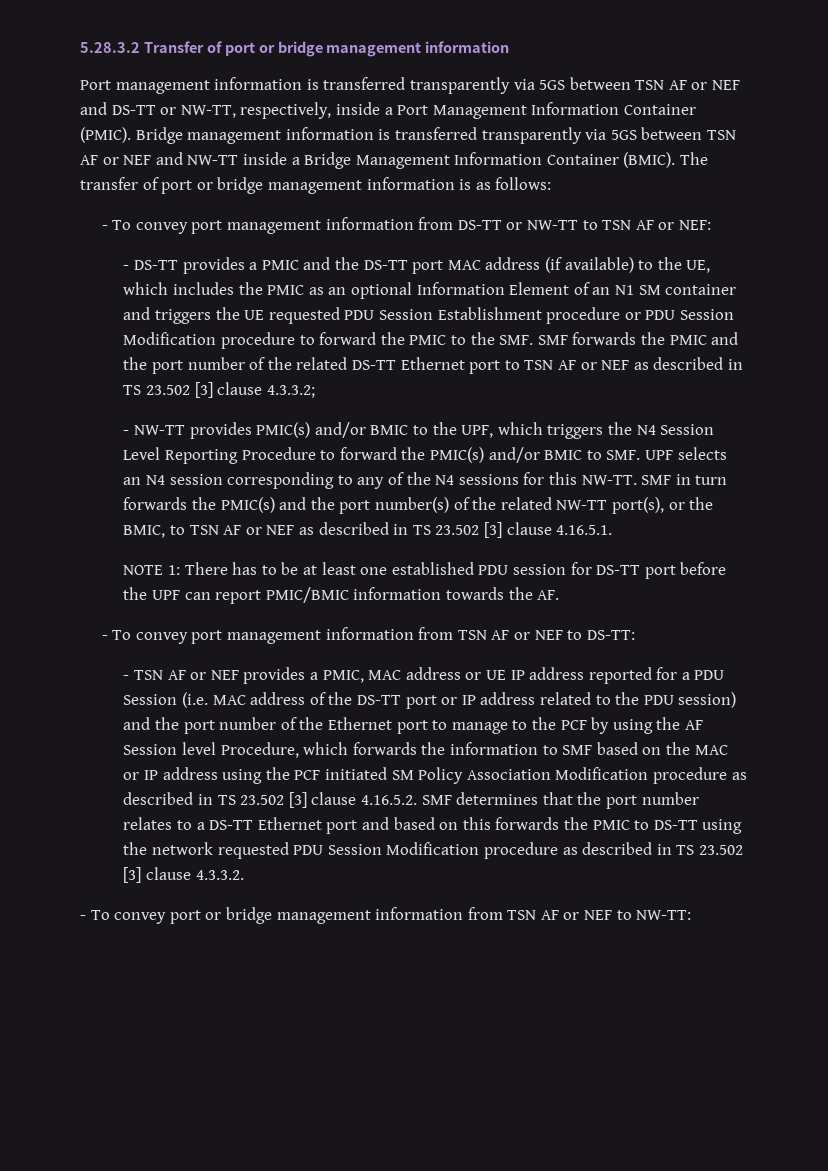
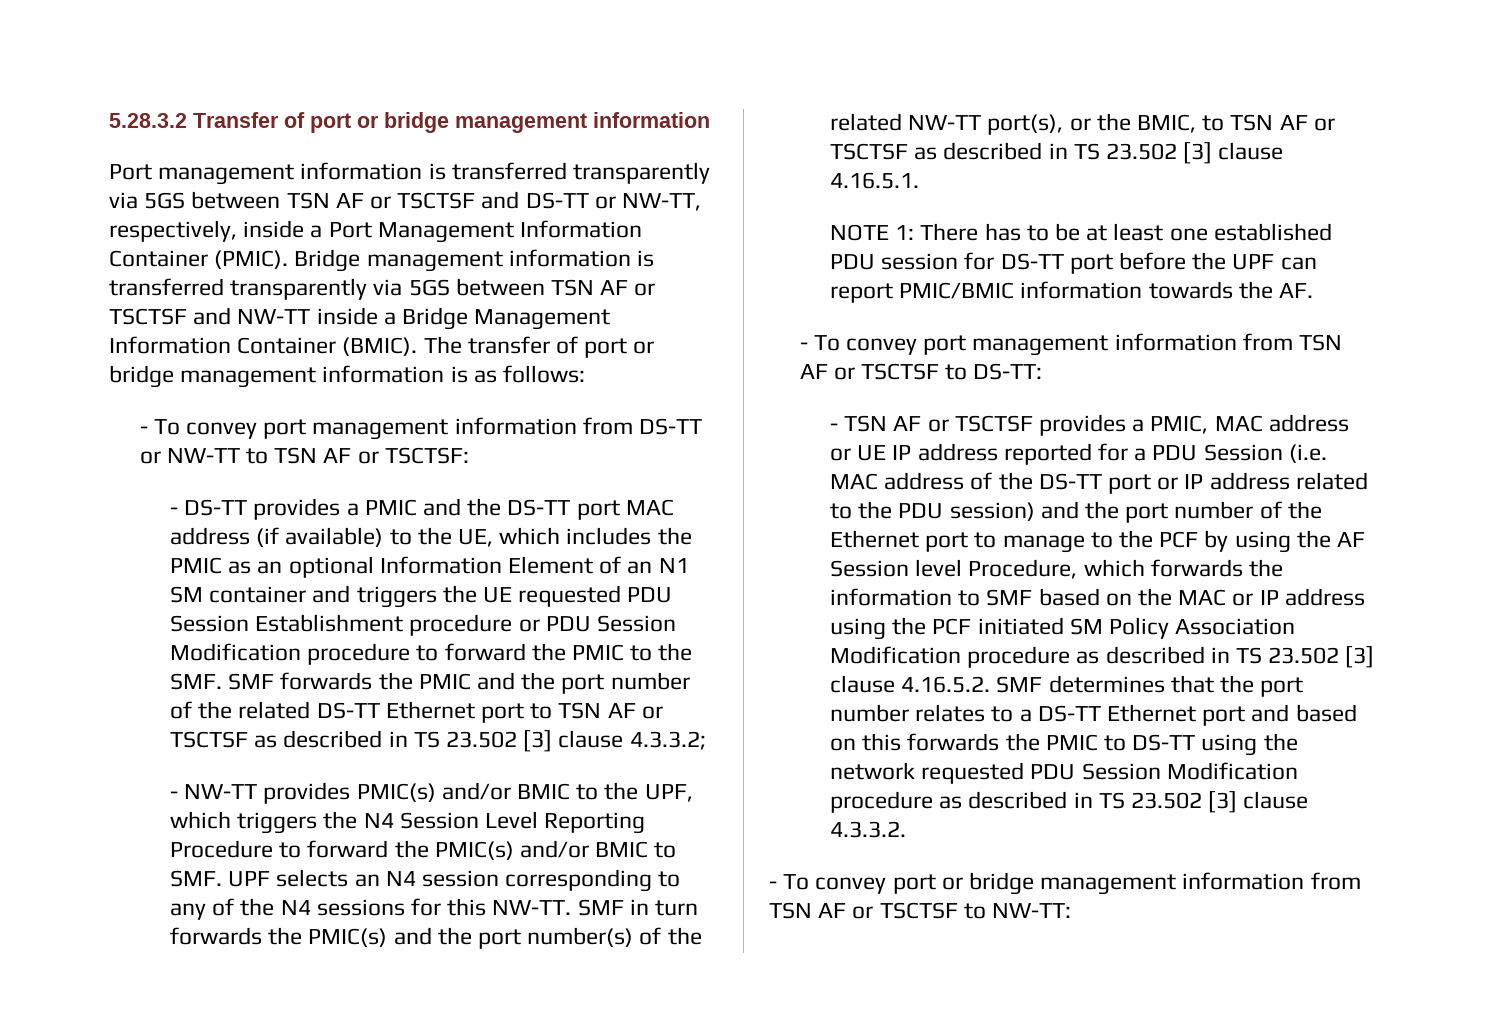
- Port management information is transferred transparently via 5GS between TSN AF or NEF and DS-TT or NW-TT, respectively, inside a Port Management Information Container (PMIC).
+ Port management information is transferred transparently via 5GS between TSN AF or TSCTSF and DS-TT or NW-TT, respectively, inside a Port Management Information Container (PMIC).
- Bridge management information is transferred transparently via 5GS between TSN AF or NEF and NW-TT inside a Bridge Management Information Container (BMIC).
+ Bridge management information is transferred transparently via 5GS between TSN AF or TSCTSF and NW-TT inside a Bridge Management Information Container (BMIC).
- - To convey port management information from DS-TT or NW-TT to TSN AF or NEF:
+ - To convey port management information from DS-TT or NW-TT to TSN AF or TSCTSF:
- - DS-TT provides a PMIC and the DS-TT port MAC address (if available) to the UE, which includes the PMIC as an optional Information Element of an N1 SM container and triggers the UE requested PDU Session Establishment procedure or PDU Session Modification procedure to forward the PMIC to the SMF. SMF forwards the PMIC and the port number of the related DS-TT Ethernet port to TSN AF or NEF as described in TS 23.502 [3] clause 4.3.3.2;
+ - DS-TT provides a PMIC and the DS-TT port MAC address (if available) to the UE, which includes the PMIC as an optional Information Element of an N1 SM container and triggers the UE requested PDU Session Establishment procedure or PDU Session Modification procedure to forward the PMIC to the SMF. SMF forwards the PMIC and the port number of the related DS-TT Ethernet port to TSN AF or TSCTSF as described in TS 23.502 [3] clause 4.3.3.2;
- SMF in turn forwards the PMIC(s) and the port number(s) of the related NW-TT port(s), or the BMIC, to TSN AF or NEF as described in TS 23.502 [3] clause 4.16.5.1.
+ SMF in turn forwards the PMIC(s) and the port number(s) of the related NW-TT port(s), or the BMIC, to TSN AF or TSCTSF as described in TS 23.502 [3] clause 4.16.5.1.
- - To convey port management information from TSN AF or NEF to DS-TT:
+ - To convey port management information from TSN AF or TSCTSF to DS-TT:
- - TSN AF or NEF provides a PMIC, MAC address or UE IP address reported for a PDU Session (i.e. MAC address of the DS-TT port or IP address related to the PDU session) and the port number of the Ethernet port to manage to the PCF by using the AF Session level Procedure, which forwards the information to SMF based on the MAC or IP address using the PCF initiated SM Policy Association Modification procedure as described in TS 23.502 [3] clause 4.16.5.2. SMF determines that the port number relates to a DS-TT Ethernet port and based on this forwards the PMIC to DS-TT using the network requested PDU Session Modification procedure as described in TS 23.502 [3] clause 4.3.3.2.
+ - TSN AF or TSCTSF provides a PMIC, MAC address or UE IP address reported for a PDU Session (i.e. MAC address of the DS-TT port or IP address related to the PDU session) and the port number of the Ethernet port to manage to the PCF by using the AF Session level Procedure, which forwards the information to SMF based on the MAC or IP address using the PCF initiated SM Policy Association Modification procedure as described in TS 23.502 [3] clause 4.16.5.2. SMF determines that the port number relates to a DS-TT Ethernet port and based on this forwards the PMIC to DS-TT using the network requested PDU Session Modification procedure as described in TS 23.502 [3] clause 4.3.3.2.
- - To convey port or bridge management information from TSN AF or NEF to NW-TT:
+ - To convey port or bridge management information from TSN AF or TSCTSF to NW-TT:

